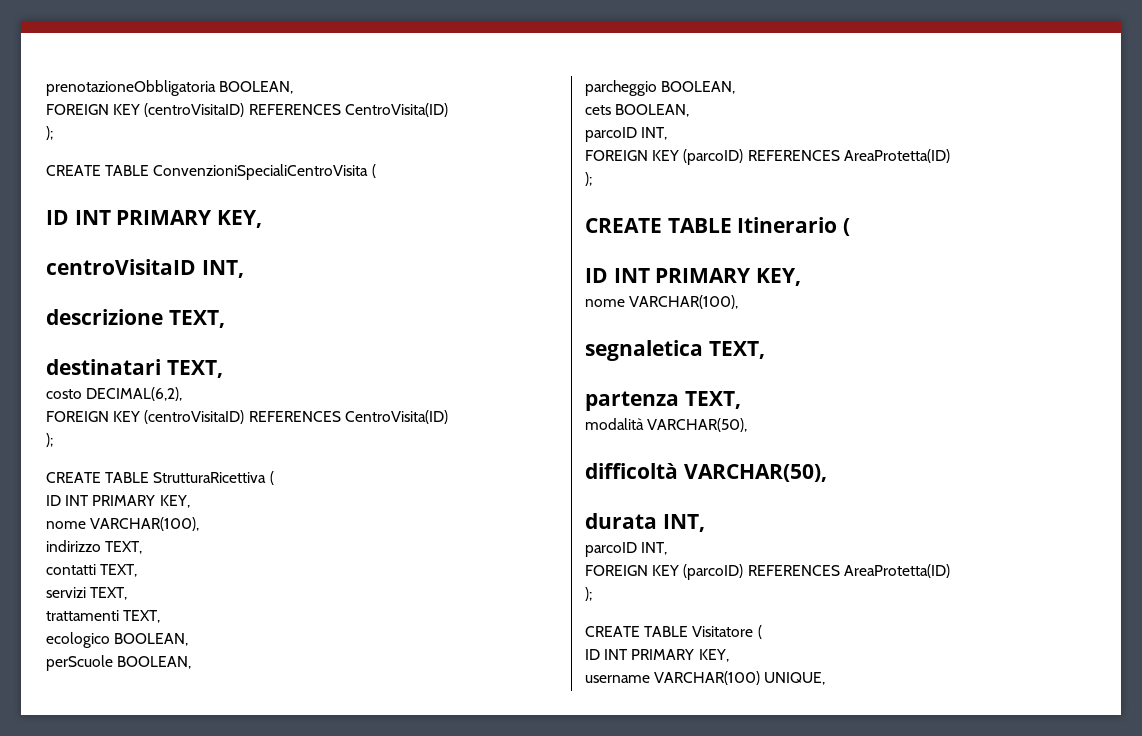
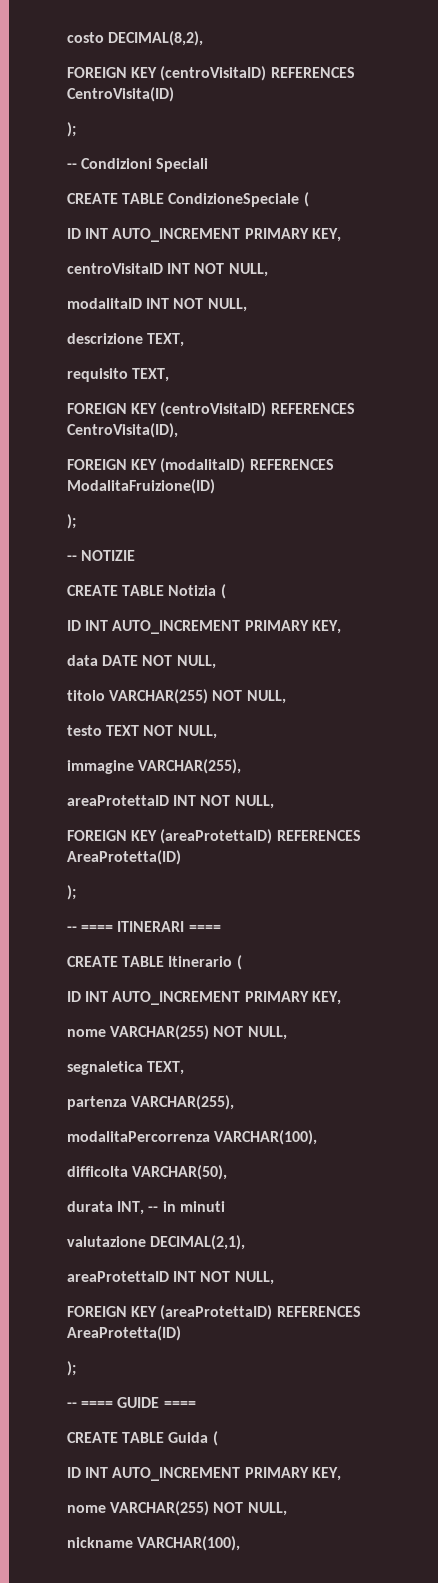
- prenotazioneObbligatoria BOOLEAN,
+ costo DECIMAL(8,2),
  FOREIGN KEY (centroVisitaID) REFERENCES CentroVisita(ID)
  );
- CREATE TABLE ConvenzioniSpecialiCentroVisita (
- ID INT PRIMARY KEY,
+ -- Condizioni Speciali
+ CREATE TABLE CondizioneSpeciale (
+ ID INT AUTO_INCREMENT PRIMARY KEY,
- centroVisitaID INT,
+ centroVisitaID INT NOT NULL,
+ modalitaID INT NOT NULL,
- destinatari TEXT,
- costo DECIMAL(6,2),
- FOREIGN KEY (centroVisitaID) REFERENCES CentroVisita(ID)
+ requisito TEXT,
+ FOREIGN KEY (centroVisitaID) REFERENCES CentroVisita(ID),
+ FOREIGN KEY (modalitaID) REFERENCES ModalitaFruizione(ID)
  );
- CREATE TABLE StrutturaRicettiva (
- ID INT PRIMARY KEY,
- nome VARCHAR(100),
- indirizzo TEXT,
- contatti TEXT,
- servizi TEXT,
- trattamenti TEXT,
- ecologico BOOLEAN,
- perScuole BOOLEAN,
- parcheggio BOOLEAN,
- cets BOOLEAN,
- parcoID INT,
- FOREIGN KEY (parcoID) REFERENCES AreaProtetta(ID)
+ -- NOTIZIE
+ CREATE TABLE Notizia (
+ ID INT AUTO_INCREMENT PRIMARY KEY,
+ data DATE NOT NULL,
+ titolo VARCHAR(255) NOT NULL,
+ testo TEXT NOT NULL,
+ immagine VARCHAR(255),
+ areaProtettaID INT NOT NULL,
+ FOREIGN KEY (areaProtettaID) REFERENCES AreaProtetta(ID)
  );
+ -- ==== ITINERARI ====
  CREATE TABLE Itinerario (
- ID INT PRIMARY KEY,
- nome VARCHAR(100),
+ ID INT AUTO_INCREMENT PRIMARY KEY,
+ nome VARCHAR(255) NOT NULL,
- partenza TEXT,
- modalità VARCHAR(50),
- difficoltà VARCHAR(50),
+ partenza VARCHAR(255),
+ modalitaPercorrenza VARCHAR(100),
+ difficolta VARCHAR(50),
- durata INT,
- parcoID INT,
- FOREIGN KEY (parcoID) REFERENCES AreaProtetta(ID)
+ durata INT, -- in minuti
+ valutazione DECIMAL(2,1),
+ areaProtettaID INT NOT NULL,
+ FOREIGN KEY (areaProtettaID) REFERENCES AreaProtetta(ID)
  );
- CREATE TABLE Visitatore (
- ID INT PRIMARY KEY,
- username VARCHAR(100) UNIQUE,
+ -- ==== GUIDE ====
+ CREATE TABLE Guida (
+ ID INT AUTO_INCREMENT PRIMARY KEY,
+ nome VARCHAR(255) NOT NULL,
+ nickname VARCHAR(100),

